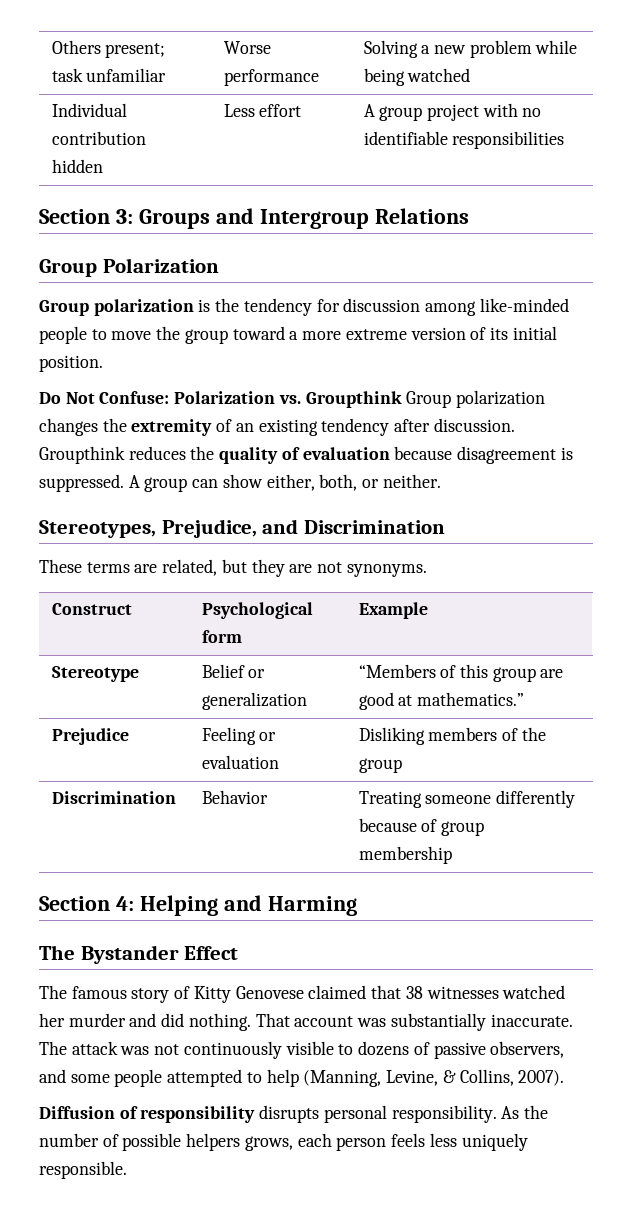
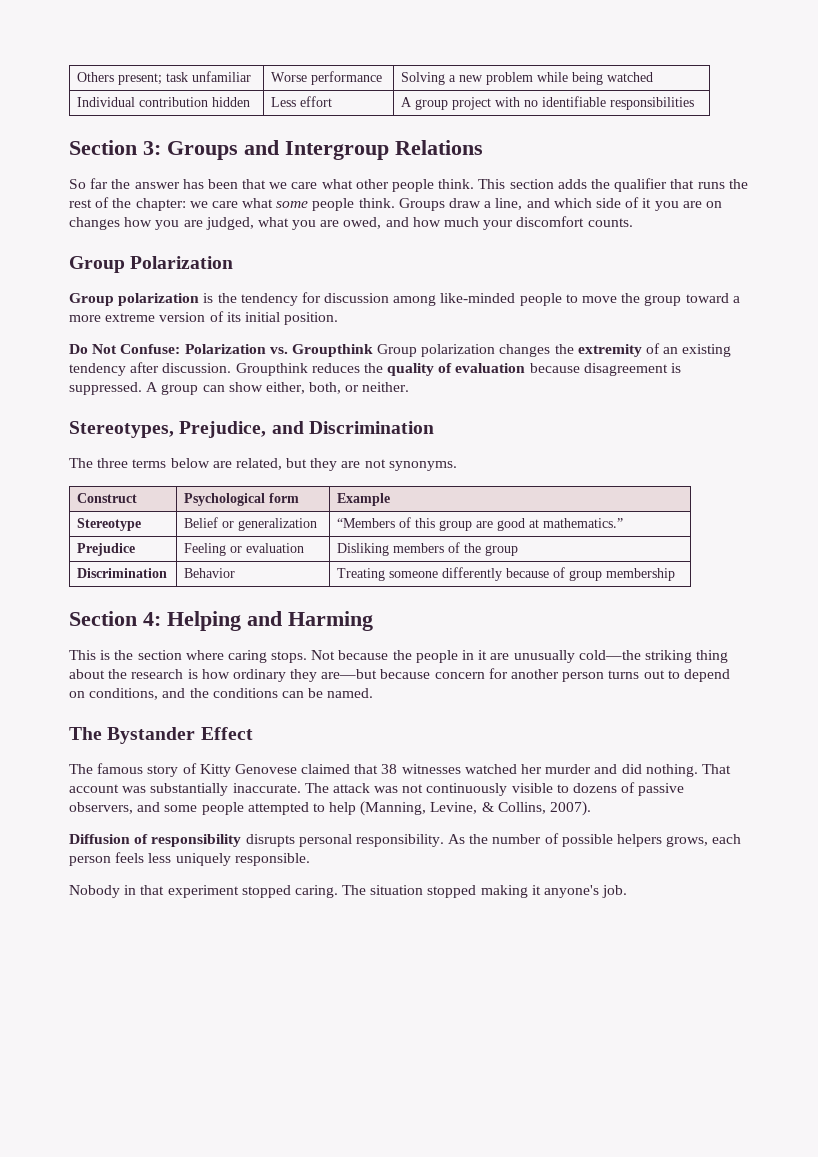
+ So far the answer has been that we care what other people think. This section adds the qualifier that runs the rest of the chapter: we care what some people think. Groups draw a line, and which side of it you are on changes how you are judged, what you are owed, and how much your discomfort counts.
- These terms are related, but they are not synonyms.
+ The three terms below are related, but they are not synonyms.
+ This is the section where caring stops. Not because the people in it are unusually cold—the striking thing about the research is how ordinary they are—but because concern for another person turns out to depend on conditions, and the conditions can be named.
+ Nobody in that experiment stopped caring. The situation stopped making it anyone's job.

